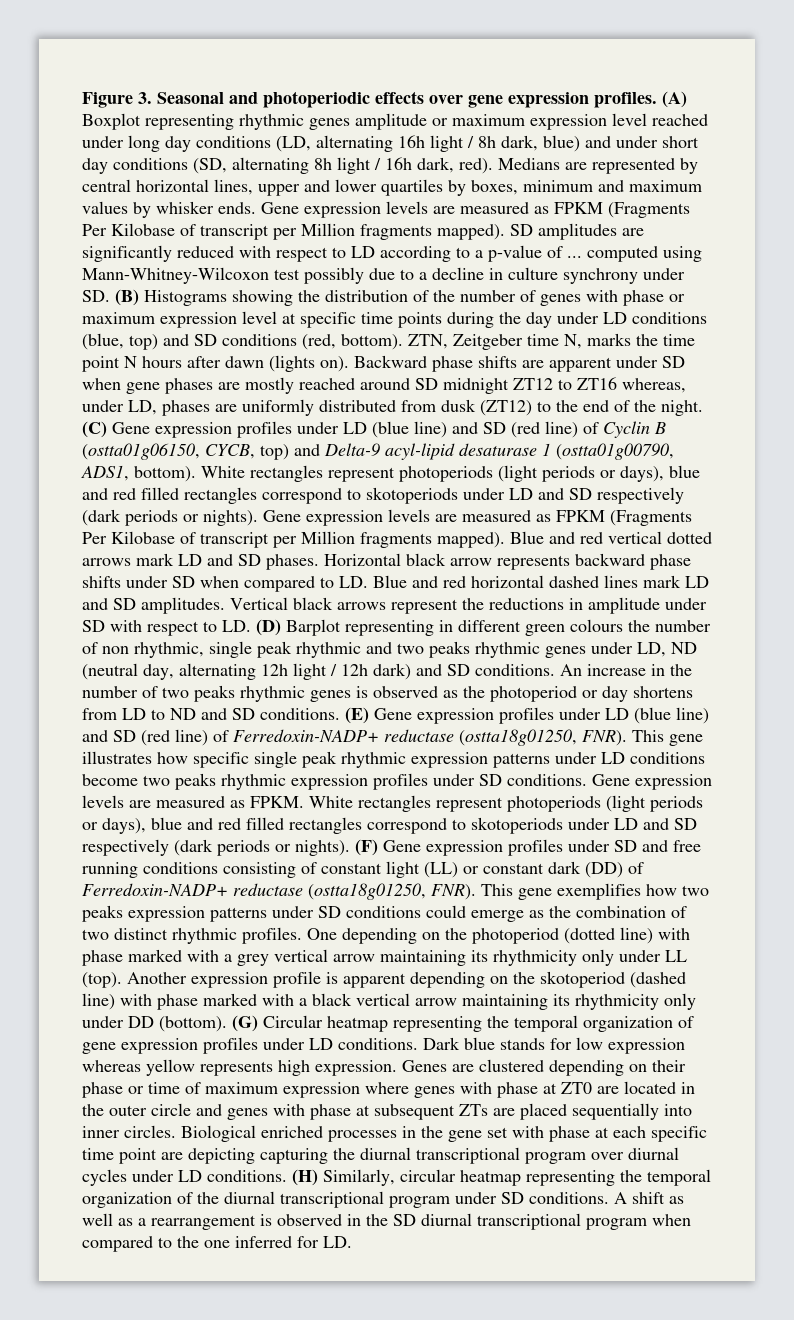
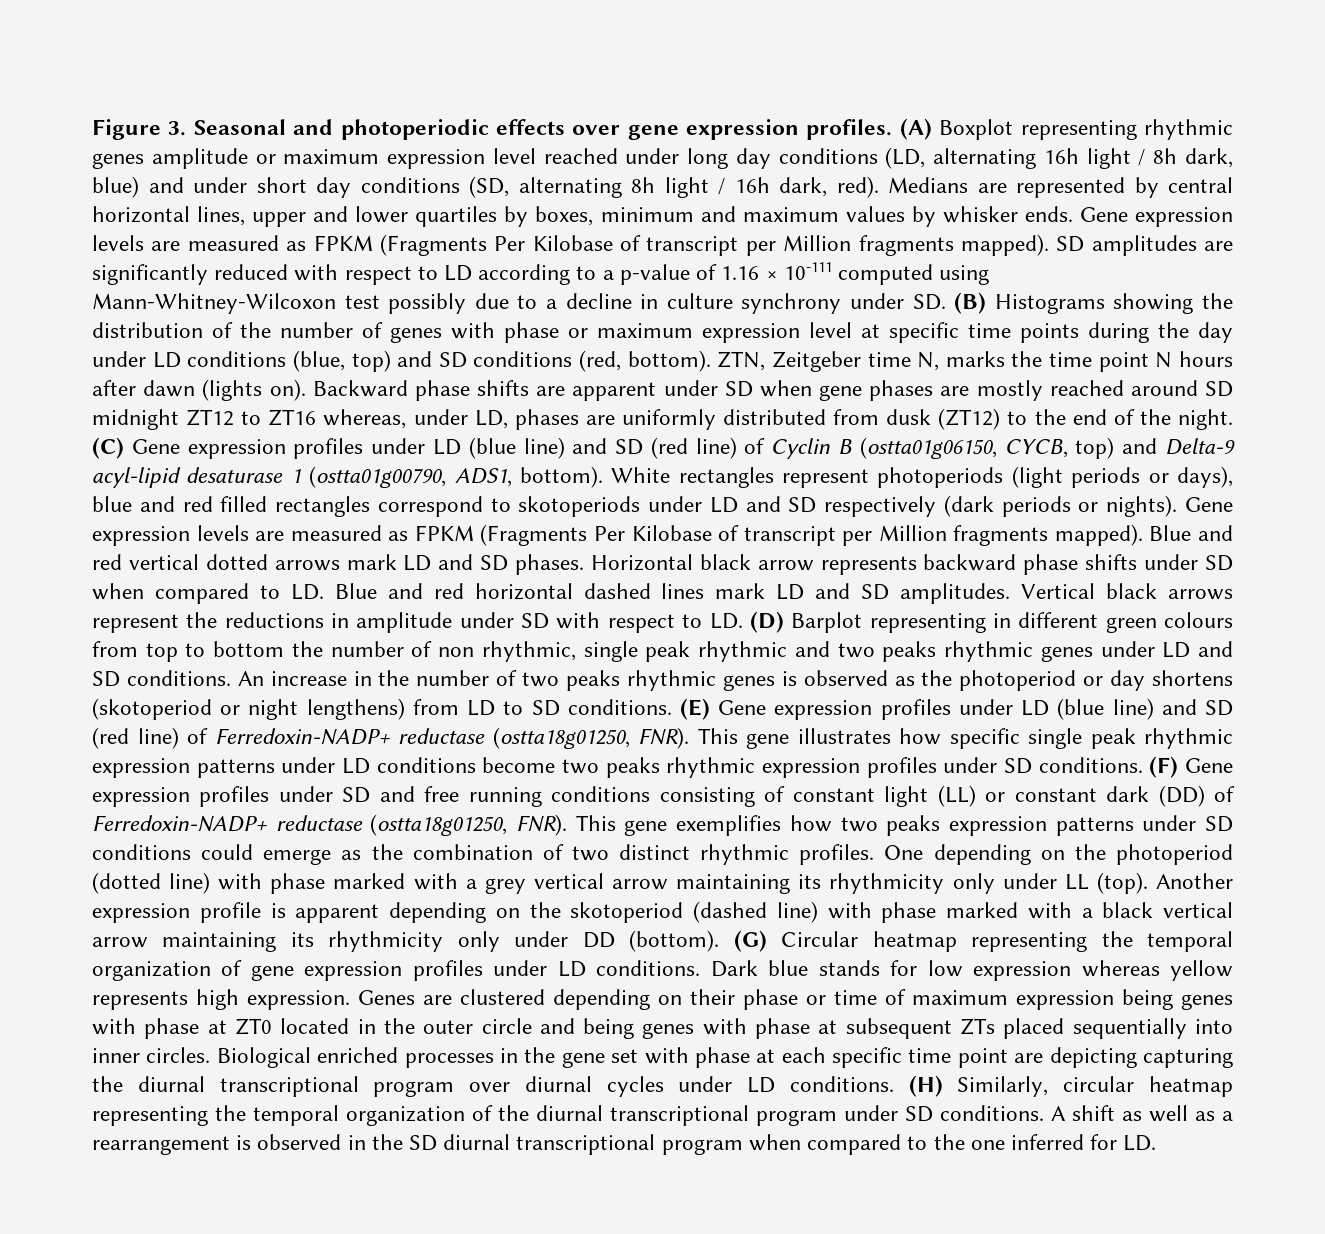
- SD amplitudes are significantly reduced with respect to LD according to a p-value of ... computed using Mann-Whitney-Wilcoxon test possibly due to a decline in culture synchrony under SD. (B) Histograms showing the distribution of the number of genes with phase or maximum expression level at specific time points during the day under LD conditions (blue, top) and SD conditions (red, bottom).
+ SD amplitudes are significantly reduced with respect to LD according to a p-value of 1.16 × 10-111 computed using Mann-Whitney-Wilcoxon test possibly due to a decline in culture synchrony under SD. (B) Histograms showing the distribution of the number of genes with phase or maximum expression level at specific time points during the day under LD conditions (blue, top) and SD conditions (red, bottom).
- Vertical black arrows represent the reductions in amplitude under SD with respect to LD. (D) Barplot representing in different green colours the number of non rhythmic, single peak rhythmic and two peaks rhythmic genes under LD, ND (neutral day, alternating 12h light / 12h dark) and SD conditions.
+ Vertical black arrows represent the reductions in amplitude under SD with respect to LD. (D) Barplot representing in different green colours from top to bottom the number of non rhythmic, single peak rhythmic and two peaks rhythmic genes under LD and SD conditions.
- An increase in the number of two peaks rhythmic genes is observed as the photoperiod or day shortens from LD to ND and SD conditions.
+ An increase in the number of two peaks rhythmic genes is observed as the photoperiod or day shortens (skotoperiod or night lengthens) from LD to SD conditions.
- Gene expression levels are measured as FPKM. White rectangles represent photoperiods (light periods or days), blue and red filled rectangles correspond to skotoperiods under LD and SD respectively (dark periods or nights).
- Genes are clustered depending on their phase or time of maximum expression where genes with phase at ZT0 are located in the outer circle and genes with phase at subsequent ZTs are placed sequentially into inner circles.
+ Genes are clustered depending on their phase or time of maximum expression being genes with phase at ZT0 located in the outer circle and being genes with phase at subsequent ZTs placed sequentially into inner circles.

